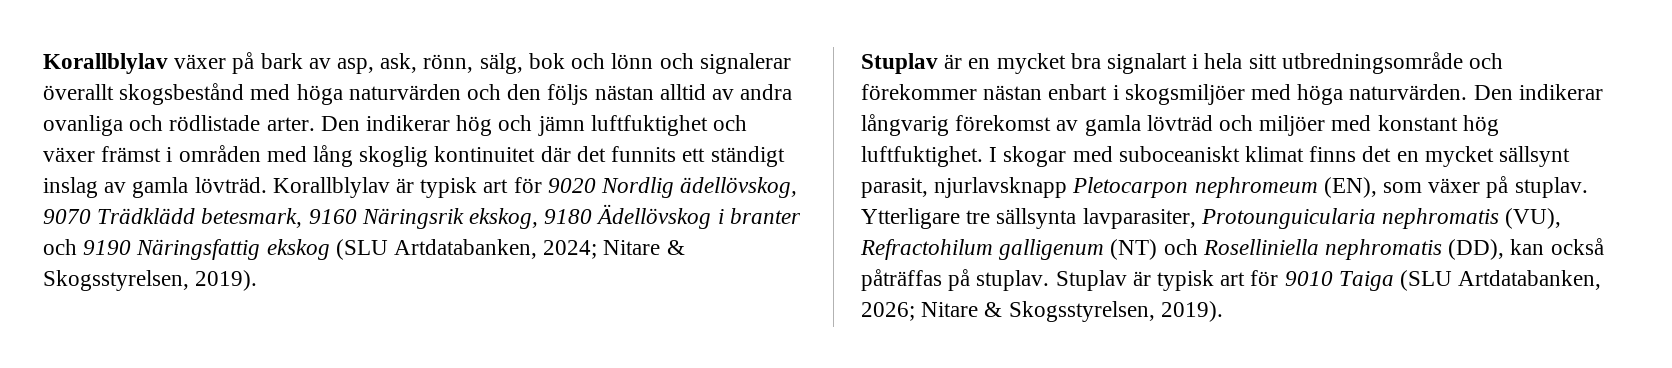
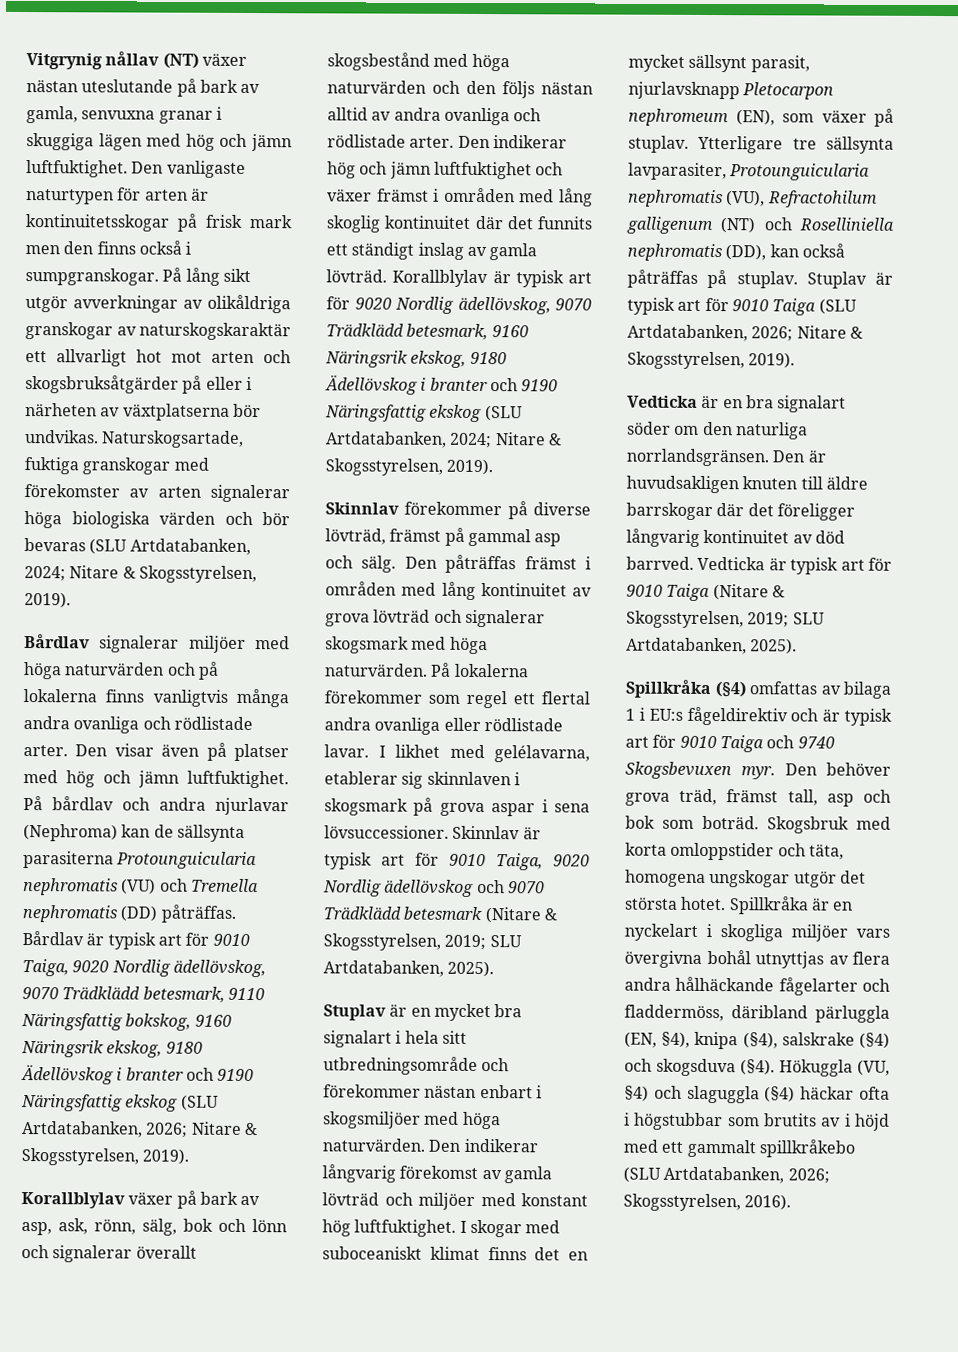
+ Vitgrynig nållav (NT) växer nästan uteslutande på bark av gamla, senvuxna granar i skuggiga lägen med hög och jämn luftfuktighet. Den vanligaste naturtypen för arten är kontinuitetsskogar på frisk mark men den finns också i sumpgranskogar. På lång sikt utgör avverkningar av olikåldriga granskogar av naturskogskaraktär ett allvarligt hot mot arten och skogsbruksåtgärder på eller i närheten av växtplatserna bör undvikas. Naturskogsartade, fuktiga granskogar med förekomster av arten signalerar höga biologiska värden och bör bevaras (SLU Artdatabanken, 2024; Nitare & Skogsstyrelsen, 2019).
+ Bårdlav signalerar miljöer med höga naturvärden och på lokalerna finns vanligtvis många andra ovanliga och rödlistade arter. Den visar även på platser med hög och jämn luftfuktighet. På bårdlav och andra njurlavar (Nephroma) kan de sällsynta parasiterna Protounguicularia nephromatis (VU) och Tremella nephromatis (DD) påträffas. Bårdlav är typisk art för 9010 Taiga, 9020 Nordlig ädellövskog, 9070 Trädklädd betesmark, 9110 Näringsfattig bokskog, 9160 Näringsrik ekskog, 9180 Ädellövskog i branter och 9190 Näringsfattig ekskog (SLU Artdatabanken, 2026; Nitare & Skogsstyrelsen, 2019).
+ Skinnlav förekommer på diverse lövträd, främst på gammal asp och sälg. Den påträffas främst i områden med lång kontinuitet av grova lövträd och signalerar skogsmark med höga naturvärden. På lokalerna förekommer som regel ett flertal andra ovanliga eller rödlistade lavar. I likhet med gelélavarna, etablerar sig skinnlaven i skogsmark på grova aspar i sena lövsuccessioner. Skinnlav är typisk art för 9010 Taiga, 9020 Nordlig ädellövskog och 9070 Trädklädd betesmark (Nitare & Skogsstyrelsen, 2019; SLU Artdatabanken, 2025).
+ Vedticka är en bra signalart söder om den naturliga norrlandsgränsen. Den är huvudsakligen knuten till äldre barrskogar där det föreligger långvarig kontinuitet av död barrved. Vedticka är typisk art för 9010 Taiga (Nitare & Skogsstyrelsen, 2019; SLU Artdatabanken, 2025).
+ Spillkråka (§4) omfattas av bilaga 1 i EU:s fågeldirektiv och är typisk art för 9010 Taiga och 9740 Skogsbevuxen myr. Den behöver grova träd, främst tall, asp och bok som boträd. Skogsbruk med korta omloppstider och täta, homogena ungskogar utgör det största hotet. Spillkråka är en nyckelart i skogliga miljöer vars övergivna bohål utnyttjas av flera andra hålhäckande fågelarter och fladdermöss, däribland pärluggla (EN, §4), knipa (§4), salskrake (§4) och skogsduva (§4). Hökuggla (VU, §4) och slaguggla (§4) häckar ofta i högstubbar som brutits av i höjd med ett gammalt spillkråkebo (SLU Artdatabanken, 2026; Skogsstyrelsen, 2016).

